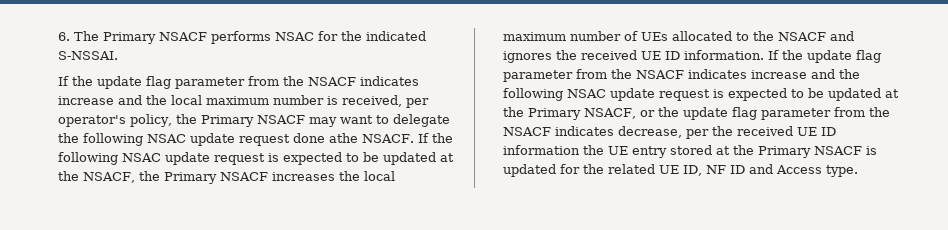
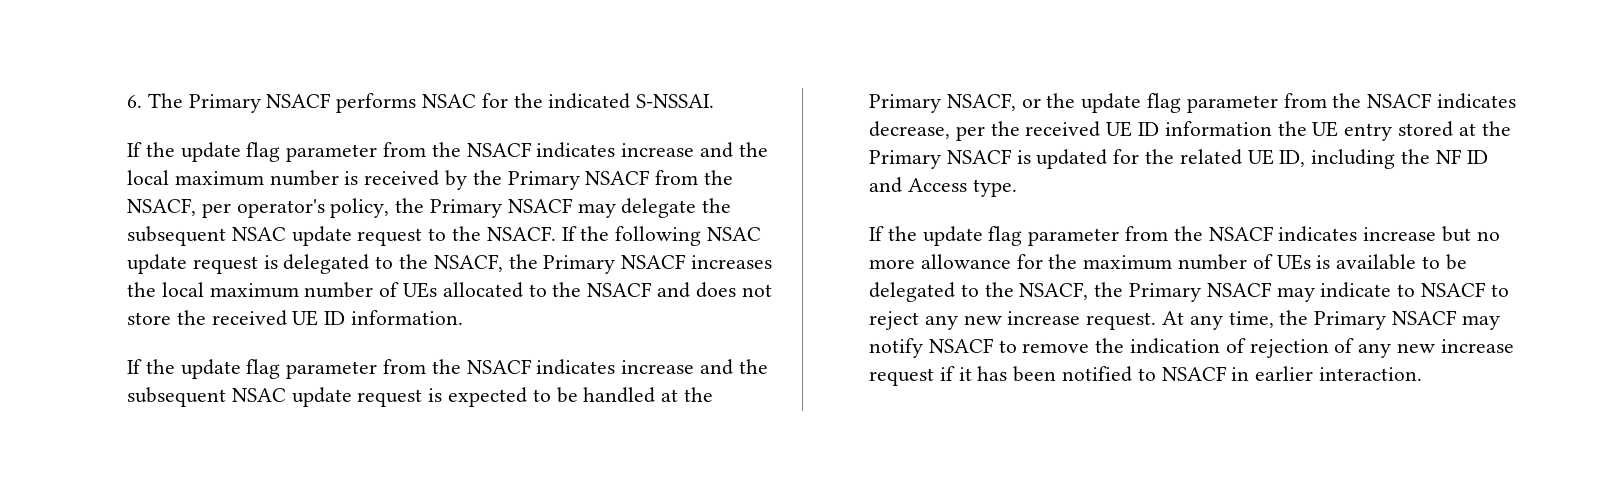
- If the update flag parameter from the NSACF indicates increase and the local maximum number is received, per operator's policy, the Primary NSACF may want to delegate the following NSAC update request done athe NSACF.
+ If the update flag parameter from the NSACF indicates increase and the local maximum number is received by the Primary NSACF from the NSACF, per operator's policy, the Primary NSACF may delegate the subsequent NSAC update request to the NSACF.
- If the following NSAC update request is expected to be updated at the NSACF, the Primary NSACF increases the local maximum number of UEs allocated to the NSACF and ignores the received UE ID information. If the update flag parameter from the NSACF indicates increase and the following NSAC update request is expected to be updated at the Primary NSACF, or the update flag parameter from the NSACF indicates decrease, per the received UE ID information the UE entry stored at the Primary NSACF is updated for the related UE ID, NF ID and Access type.
+ If the following NSAC update request is delegated to the NSACF, the Primary NSACF increases the local maximum number of UEs allocated to the NSACF and does not store the received UE ID information.
+ If the update flag parameter from the NSACF indicates increase and the subsequent NSAC update request is expected to be handled at the Primary NSACF, or the update flag parameter from the NSACF indicates decrease, per the received UE ID information the UE entry stored at the Primary NSACF is updated for the related UE ID, including the NF ID and Access type.
+ If the update flag parameter from the NSACF indicates increase but no more allowance for the maximum number of UEs is available to be delegated to the NSACF, the Primary NSACF may indicate to NSACF to reject any new increase request. At any time, the Primary NSACF may notify NSACF to remove the indication of rejection of any new increase request if it has been notified to NSACF in earlier interaction.

